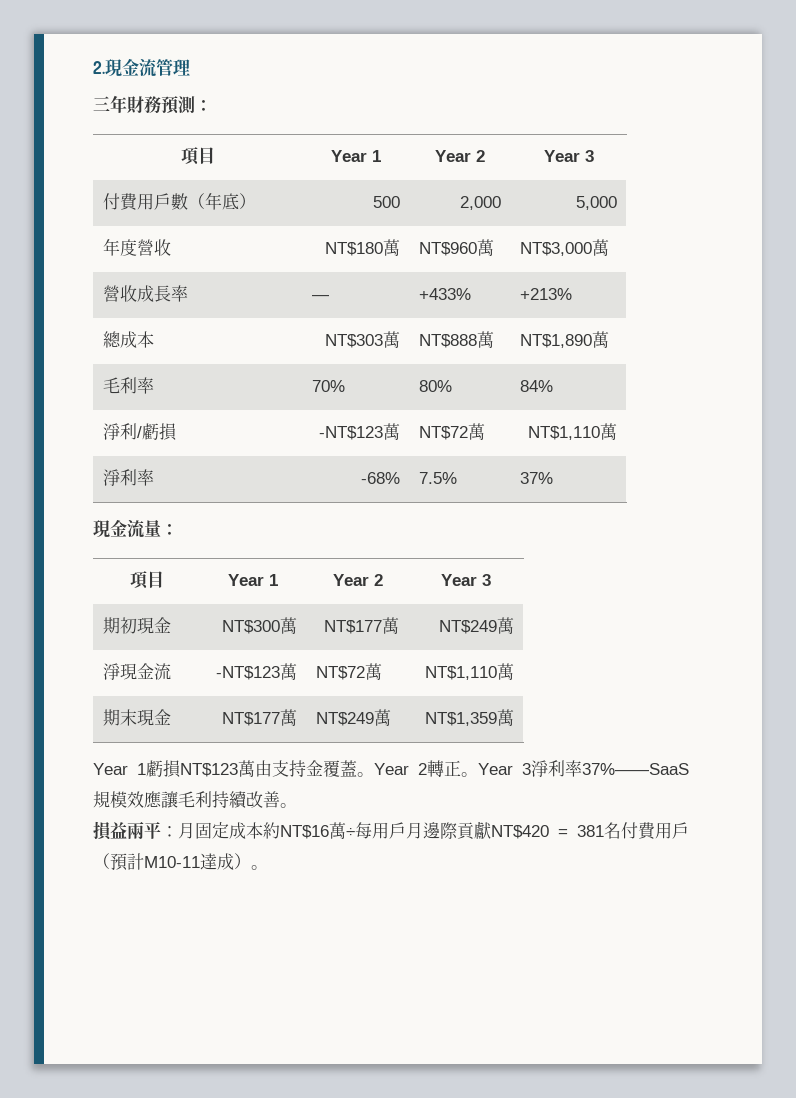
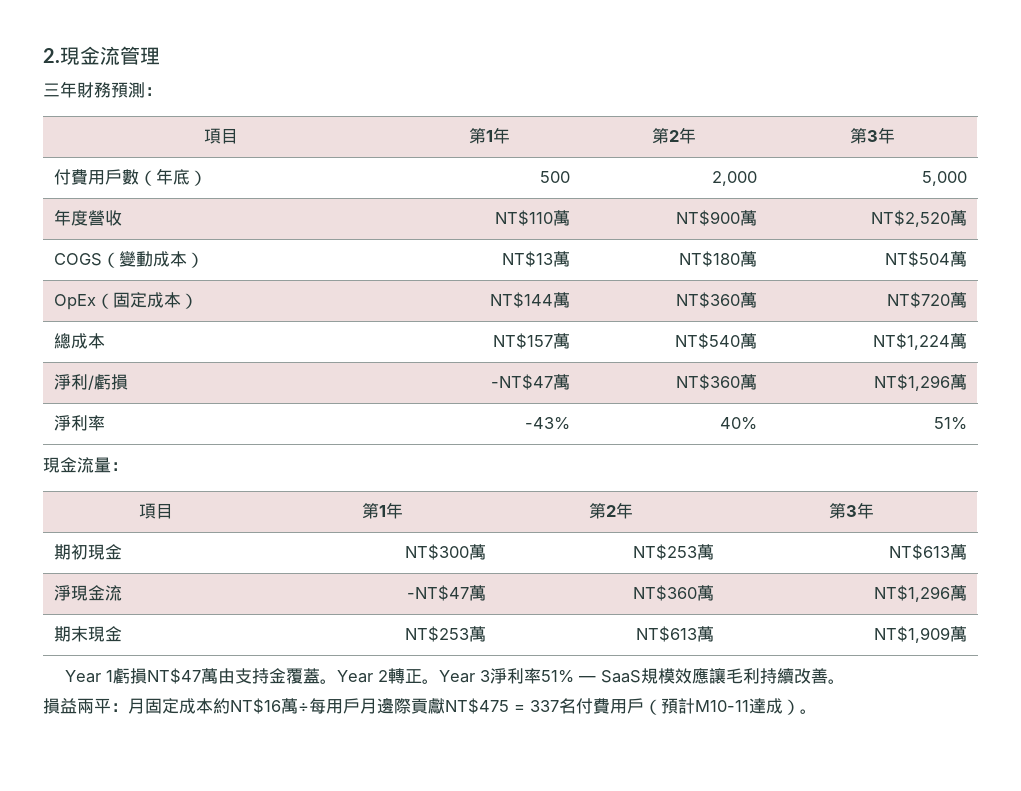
  三年財務預測：
- 項目 | Year 1 | Year 2 | Year 3
+ 項目 | 第1年 | 第2年 | 第3年
- 年度營收 | NT$180萬 | NT$960萬 | NT$3,000萬
- 營收成長率 | — | +433% | +213%
+ 年度營收 | NT$110萬 | NT$900萬 | NT$2,520萬
+ COGS（變動成本） | NT$13萬 | NT$180萬 | NT$504萬
+ OpEx（固定成本） | NT$144萬 | NT$360萬 | NT$720萬
- 總成本 | NT$303萬 | NT$888萬 | NT$1,890萬
- 毛利率 | 70% | 80% | 84%
+ 總成本 | NT$157萬 | NT$540萬 | NT$1,224萬
- 淨利/虧損 | -NT$123萬 | NT$72萬 | NT$1,110萬
+ 淨利/虧損 | -NT$47萬 | NT$360萬 | NT$1,296萬
- 淨利率 | -68% | 7.5% | 37%
+ 淨利率 | -43% | 40% | 51%
  現金流量：
- 項目 | Year 1 | Year 2 | Year 3
+ 項目 | 第1年 | 第2年 | 第3年
- 期初現金 | NT$300萬 | NT$177萬 | NT$249萬
+ 期初現金 | NT$300萬 | NT$253萬 | NT$613萬
- 淨現金流 | -NT$123萬 | NT$72萬 | NT$1,110萬
+ 淨現金流 | -NT$47萬 | NT$360萬 | NT$1,296萬
- 期末現金 | NT$177萬 | NT$249萬 | NT$1,359萬
+ 期末現金 | NT$253萬 | NT$613萬 | NT$1,909萬
- Year 1虧損NT$123萬由支持金覆蓋。
+ Year 1虧損NT$47萬由支持金覆蓋。
- Year 3淨利率37%——SaaS規模效應讓毛利持續改善。
+ Year 3淨利率51% — SaaS規模效應讓毛利持續改善。
- 損益兩平：月固定成本約NT$16萬÷每用戶月邊際貢獻NT$420 = 381名付費用戶（預計M10-11達成）。
+ 損益兩平：月固定成本約NT$16萬÷每用戶月邊際貢獻NT$475 = 337名付費用戶（預計M10-11達成）。

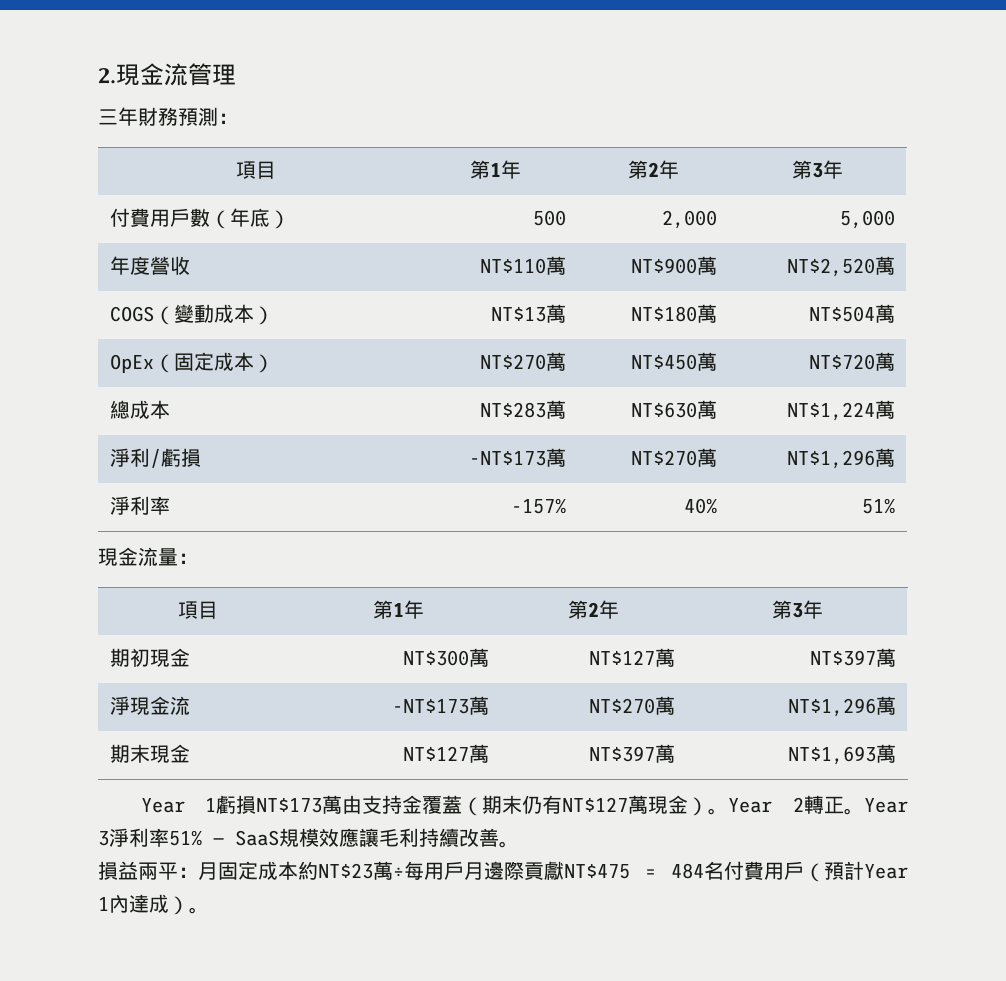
- OpEx（固定成本） | NT$144萬 | NT$360萬 | NT$720萬
+ OpEx（固定成本） | NT$270萬 | NT$450萬 | NT$720萬
- 總成本 | NT$157萬 | NT$540萬 | NT$1,224萬
+ 總成本 | NT$283萬 | NT$630萬 | NT$1,224萬
- 淨利/虧損 | -NT$47萬 | NT$360萬 | NT$1,296萬
+ 淨利/虧損 | -NT$173萬 | NT$270萬 | NT$1,296萬
- 淨利率 | -43% | 40% | 51%
+ 淨利率 | -157% | 40% | 51%
- 期初現金 | NT$300萬 | NT$253萬 | NT$613萬
+ 期初現金 | NT$300萬 | NT$127萬 | NT$397萬
- 淨現金流 | -NT$47萬 | NT$360萬 | NT$1,296萬
+ 淨現金流 | -NT$173萬 | NT$270萬 | NT$1,296萬
- 期末現金 | NT$253萬 | NT$613萬 | NT$1,909萬
+ 期末現金 | NT$127萬 | NT$397萬 | NT$1,693萬
- Year 1虧損NT$47萬由支持金覆蓋。
+ Year 1虧損NT$173萬由支持金覆蓋（期末仍有NT$127萬現金）。
- 損益兩平：月固定成本約NT$16萬÷每用戶月邊際貢獻NT$475 = 337名付費用戶（預計M10-11達成）。
+ 損益兩平：月固定成本約NT$23萬÷每用戶月邊際貢獻NT$475 = 484名付費用戶（預計Year 1內達成）。

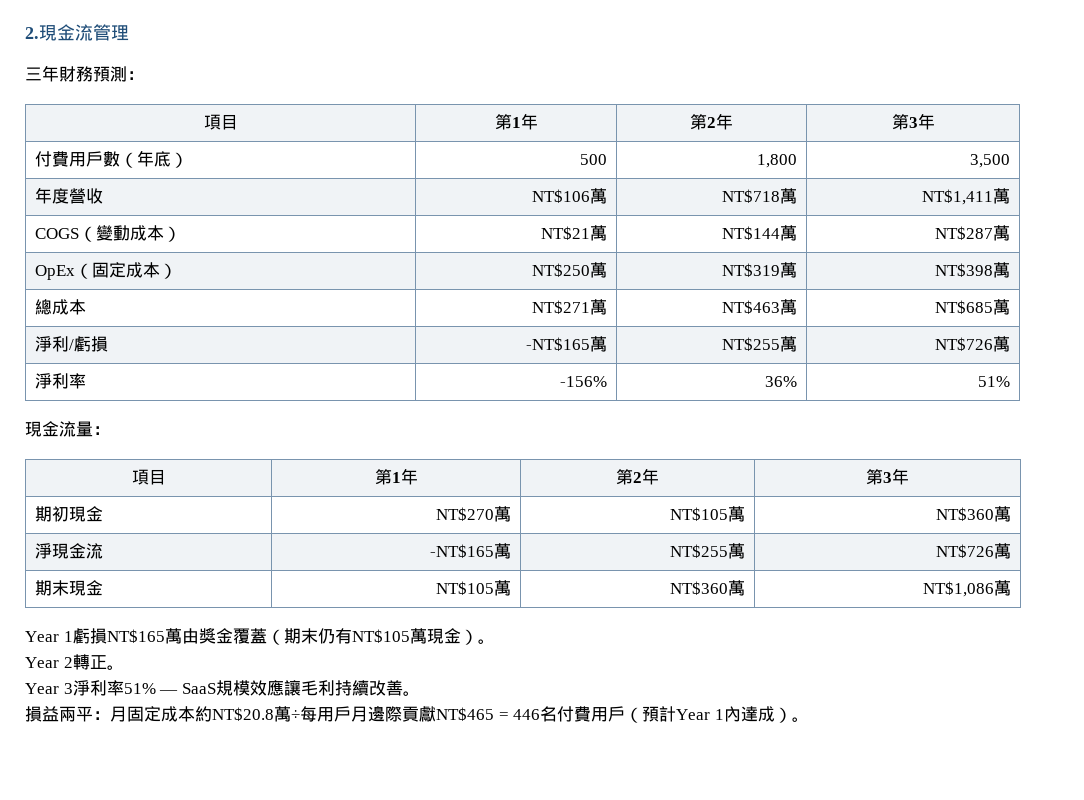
- 付費用戶數（年底） | 500 | 2,000 | 5,000
+ 付費用戶數（年底） | 500 | 1,800 | 3,500
- 年度營收 | NT$110萬 | NT$900萬 | NT$2,520萬
+ 年度營收 | NT$106萬 | NT$718萬 | NT$1,411萬
- COGS（變動成本） | NT$13萬 | NT$180萬 | NT$504萬
+ COGS（變動成本） | NT$21萬 | NT$144萬 | NT$287萬
- OpEx（固定成本） | NT$270萬 | NT$450萬 | NT$720萬
+ OpEx（固定成本） | NT$250萬 | NT$319萬 | NT$398萬
- 總成本 | NT$283萬 | NT$630萬 | NT$1,224萬
+ 總成本 | NT$271萬 | NT$463萬 | NT$685萬
- 淨利/虧損 | -NT$173萬 | NT$270萬 | NT$1,296萬
+ 淨利/虧損 | -NT$165萬 | NT$255萬 | NT$726萬
- 淨利率 | -157% | 40% | 51%
+ 淨利率 | -156% | 36% | 51%
- 期初現金 | NT$300萬 | NT$127萬 | NT$397萬
+ 期初現金 | NT$270萬 | NT$105萬 | NT$360萬
- 淨現金流 | -NT$173萬 | NT$270萬 | NT$1,296萬
+ 淨現金流 | -NT$165萬 | NT$255萬 | NT$726萬
- 期末現金 | NT$127萬 | NT$397萬 | NT$1,693萬
+ 期末現金 | NT$105萬 | NT$360萬 | NT$1,086萬
- Year 1虧損NT$173萬由支持金覆蓋（期末仍有NT$127萬現金）。Year 2轉正。Year 3淨利率51% — SaaS規模效應讓毛利持續改善。
+ Year 1虧損NT$165萬由獎金覆蓋（期末仍有NT$105萬現金）。
+ Year 2轉正。
+ Year 3淨利率51% — SaaS規模效應讓毛利持續改善。
- 損益兩平：月固定成本約NT$23萬÷每用戶月邊際貢獻NT$475 = 484名付費用戶（預計Year 1內達成）。
+ 損益兩平：月固定成本約NT$20.8萬÷每用戶月邊際貢獻NT$465 = 446名付費用戶（預計Year 1內達成）。

